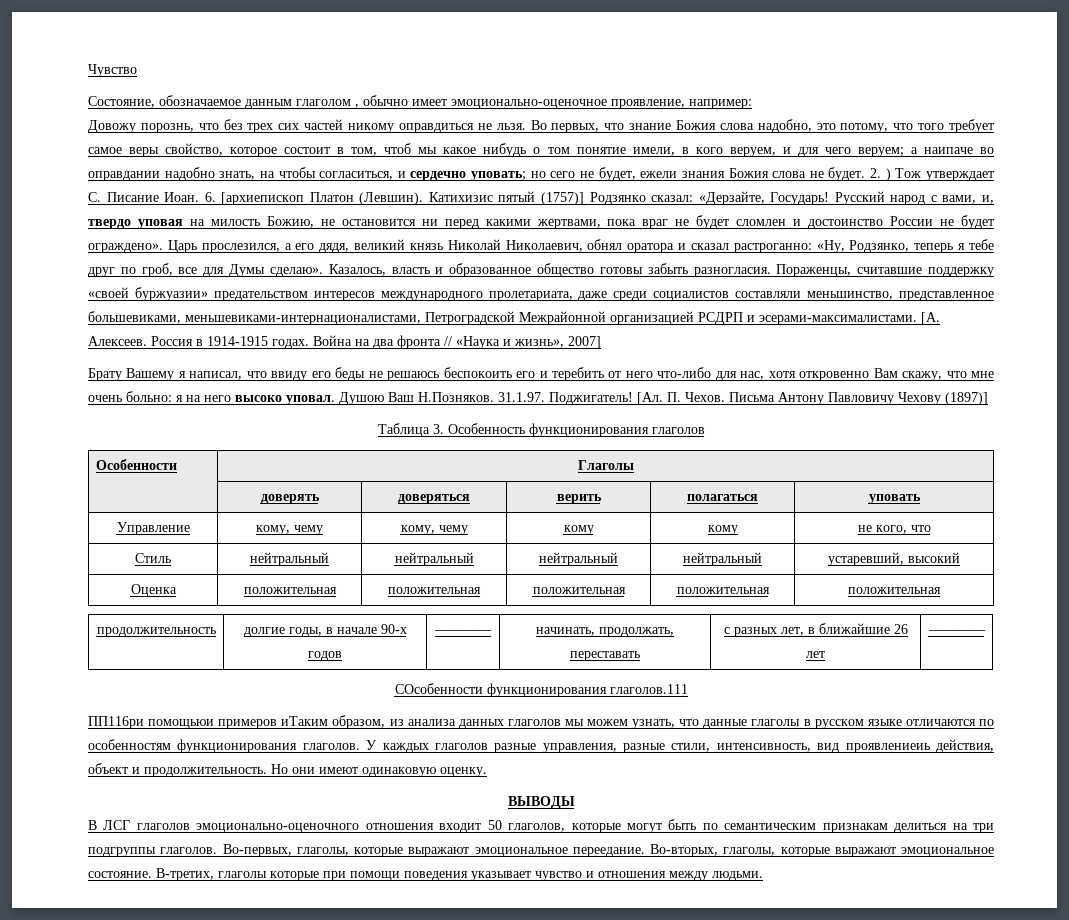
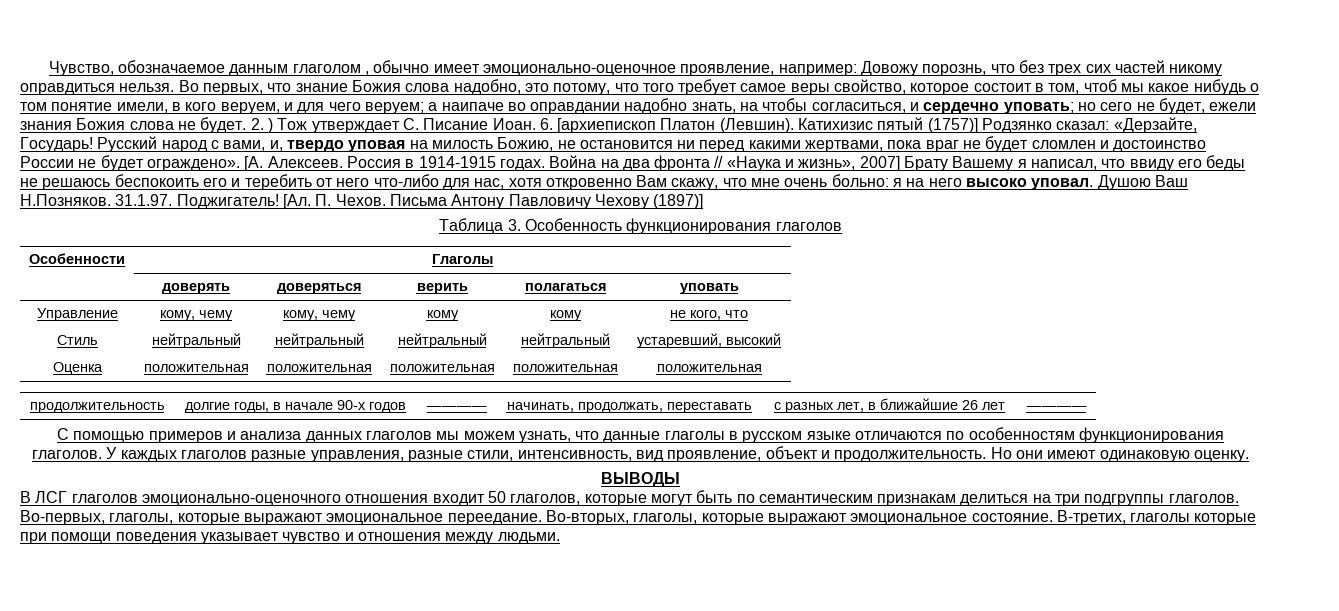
- Чувство
- Состояние, обозначаемое данным глаголом , обычно имеет эмоционально-оценочное проявление, например:
- Довожу порознь, что без трех сих частей никому оправдиться не льзя.
+ Чувство, обозначаемое данным глаголом , обычно имеет эмоционально-оценочное проявление, например: Довожу порознь, что без трех сих частей никому оправдиться нельзя.
- Царь прослезился, а его дядя, великий князь Николай Николаевич, обнял оратора и сказал растроганно: «Ну, Родзянко, теперь я тебе друг по гроб, все для Думы сделаю». Казалось, власть и образованное общество готовы забыть разногласия. Пораженцы, считавшие поддержку «своей буржуазии» предательством интересов международного пролетариата, даже среди социалистов составляли меньшинство, представленное большевиками, меньшевиками-интернационалистами, Петроградской Межрайонной организацией РСДРП и эсерами-максималистами.
- Война на два фронта // «Наука и жизнь», 2007]
- Брату Вашему я написал, что ввиду его беды не решаюсь беспокоить его и теребить от него что-либо для нас, хотя откровенно Вам скажу, что мне очень больно: я на него высоко уповал.
+ Война на два фронта // «Наука и жизнь», 2007] Брату Вашему я написал, что ввиду его беды не решаюсь беспокоить его и теребить от него что-либо для нас, хотя откровенно Вам скажу, что мне очень больно: я на него высоко уповал.
- СОсобенности функционирования глаголов.111
- ПП116ри помощьюи примеров иТаким образом, из анализа данных глаголов мы можем узнать, что данные глаголы в русском языке отличаются по особенностям функционирования глаголов.
+ С помощью примеров и анализа данных глаголов мы можем узнать, что данные глаголы в русском языке отличаются по особенностям функционирования глаголов.
- У каждых глаголов разные управления, разные стили, интенсивность, вид проявлениеиь действия, объект и продолжительность.
+ У каждых глаголов разные управления, разные стили, интенсивность, вид проявление, объект и продолжительность.

